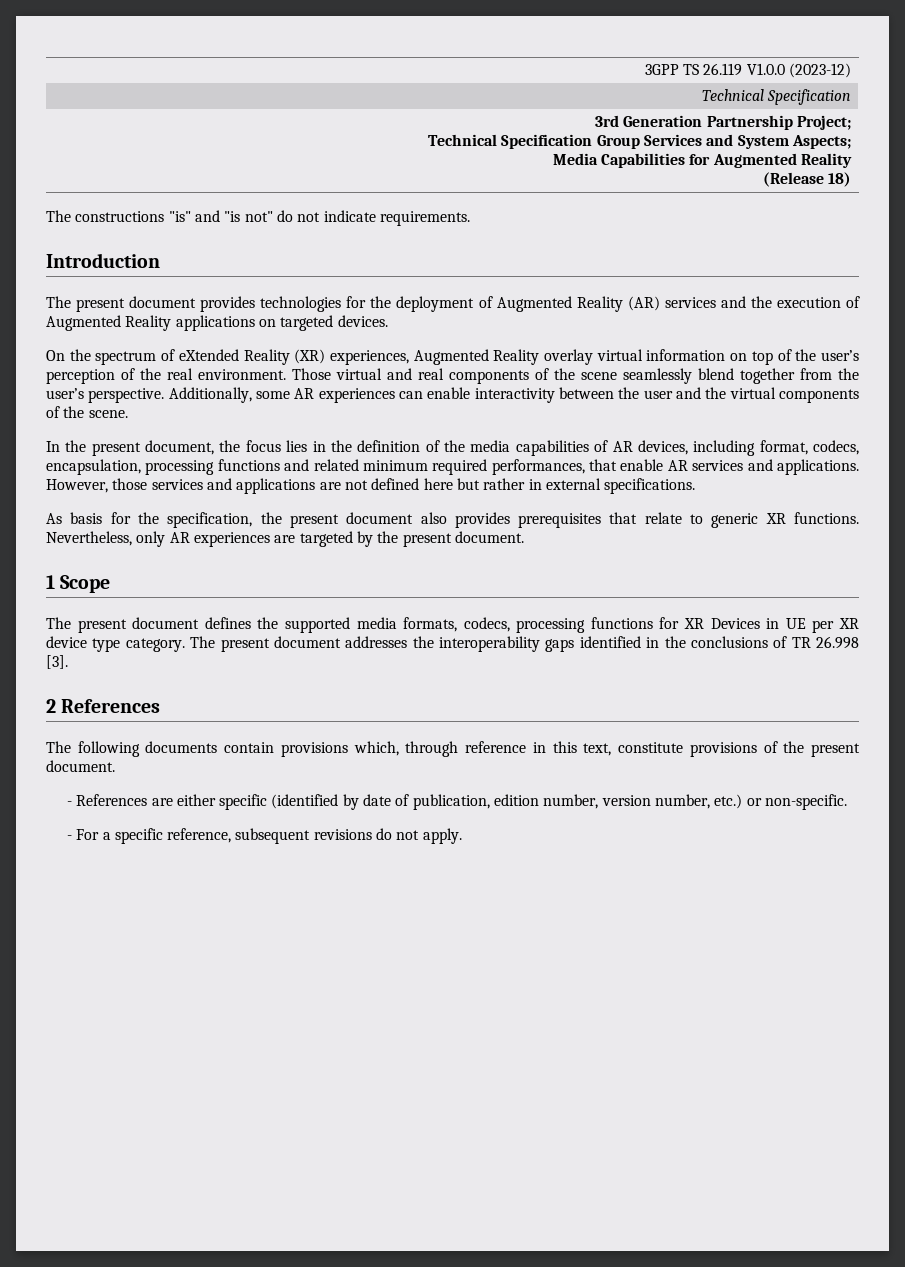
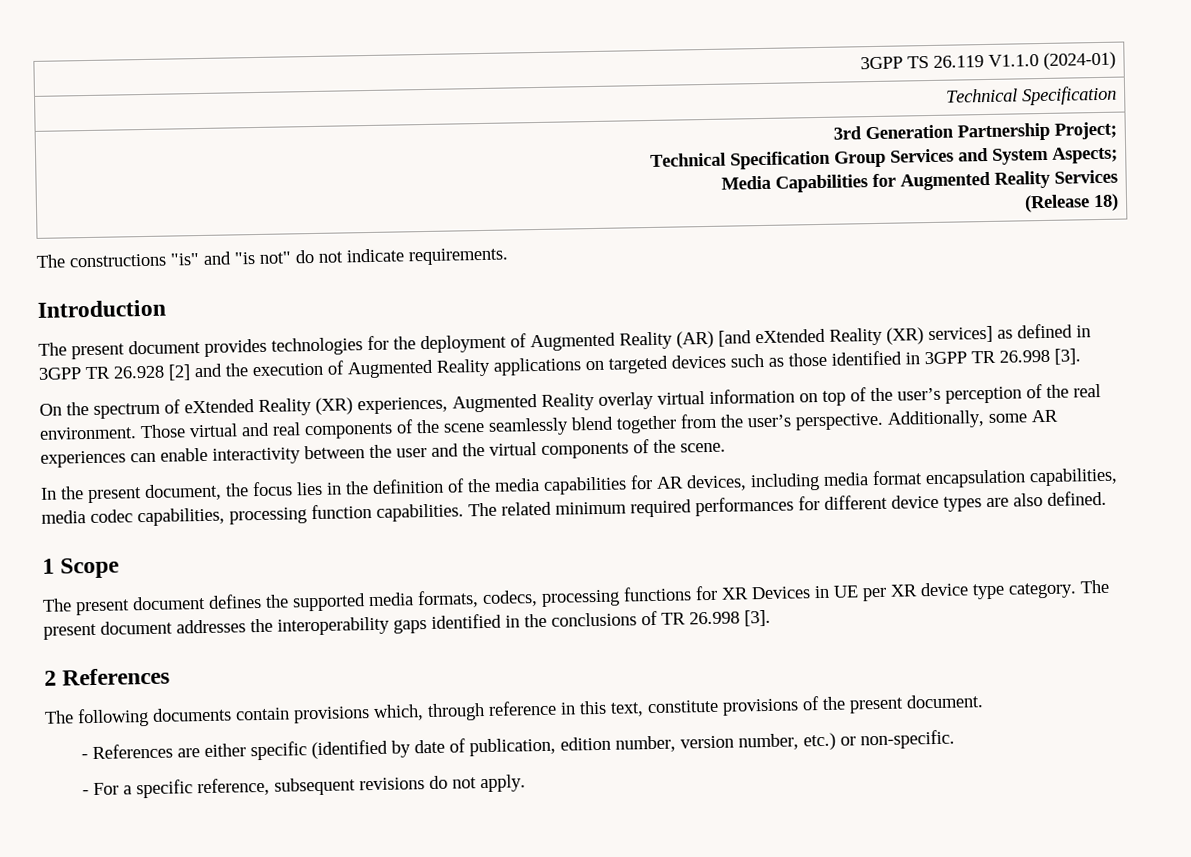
- 3GPP TS 26.119 V1.0.0 (2023-12)
+ 3GPP TS 26.119 V1.1.0 (2024-01)
  3rd Generation Partnership Project;
  Technical Specification Group Services and System Aspects;
- Media Capabilities for Augmented Reality
+ Media Capabilities for Augmented Reality Services
- The present document provides technologies for the deployment of Augmented Reality (AR) services and the execution of Augmented Reality applications on targeted devices.
+ The present document provides technologies for the deployment of Augmented Reality (AR) [and eXtended Reality (XR) services] as defined in 3GPP TR 26.928 [2] and the execution of Augmented Reality applications on targeted devices such as those identified in 3GPP TR 26.998 [3].
- In the present document, the focus lies in the definition of the media capabilities of AR devices, including format, codecs, encapsulation, processing functions and related minimum required performances, that enable AR services and applications. However, those services and applications are not defined here but rather in external specifications.
- As basis for the specification, the present document also provides prerequisites that relate to generic XR functions. Nevertheless, only AR experiences are targeted by the present document.
+ In the present document, the focus lies in the definition of the media capabilities for AR devices, including media format encapsulation capabilities, media codec capabilities, processing function capabilities. The related minimum required performances for different device types are also defined.

